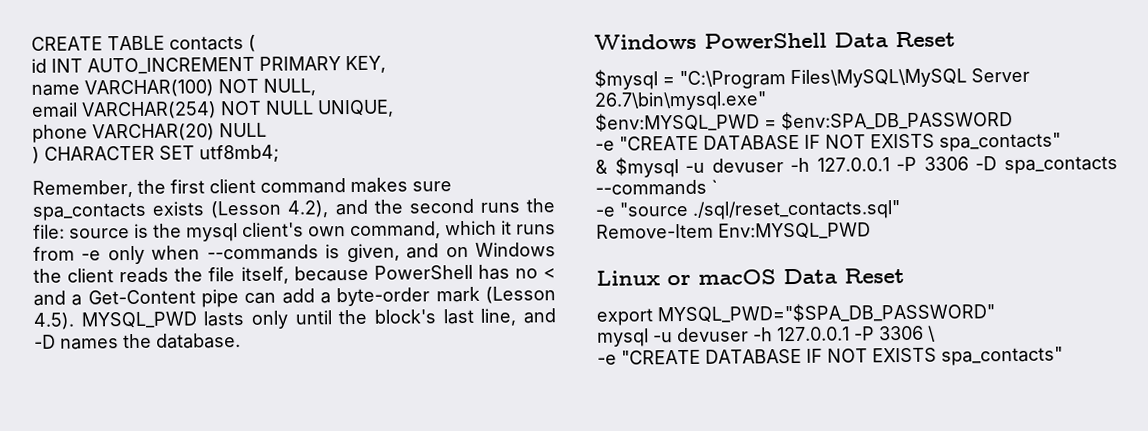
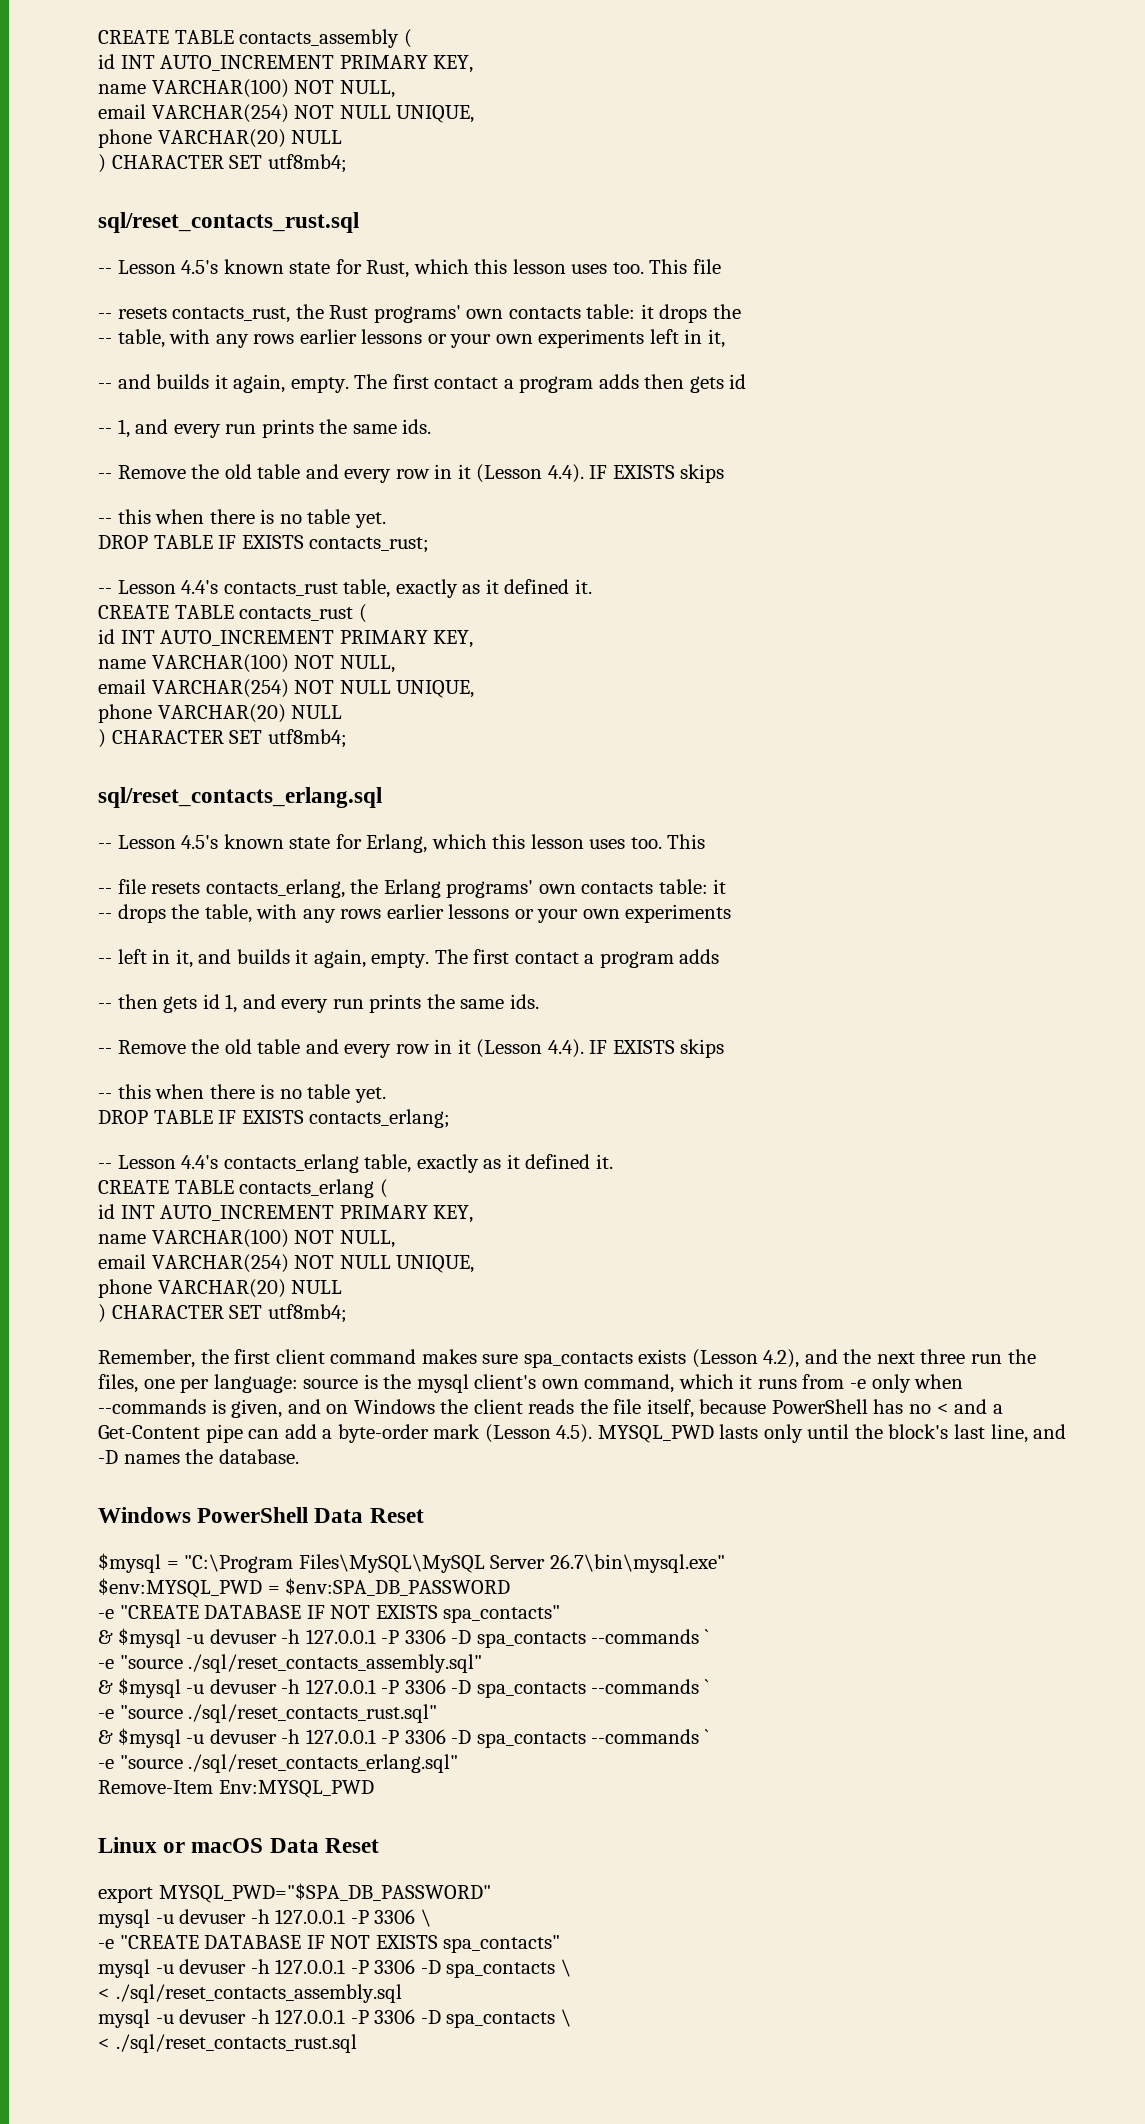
- CREATE TABLE contacts (
+ CREATE TABLE contacts_assembly (
+ id INT AUTO_INCREMENT PRIMARY KEY,
+ name VARCHAR(100) NOT NULL,
+ email VARCHAR(254) NOT NULL UNIQUE,
+ phone VARCHAR(20) NULL
+ ) CHARACTER SET utf8mb4;
+ sql/reset_contacts_rust.sql
+ -- Lesson 4.5's known state for Rust, which this lesson uses too. This file
+ -- resets contacts_rust, the Rust programs' own contacts table: it drops the
+ -- table, with any rows earlier lessons or your own experiments left in it,
+ -- and builds it again, empty. The first contact a program adds then gets id
+ -- 1, and every run prints the same ids.
+ -- Remove the old table and every row in it (Lesson 4.4). IF EXISTS skips
+ -- this when there is no table yet.
+ DROP TABLE IF EXISTS contacts_rust;
+ -- Lesson 4.4's contacts_rust table, exactly as it defined it.
+ CREATE TABLE contacts_rust (
+ id INT AUTO_INCREMENT PRIMARY KEY,
+ name VARCHAR(100) NOT NULL,
+ email VARCHAR(254) NOT NULL UNIQUE,
+ phone VARCHAR(20) NULL
+ ) CHARACTER SET utf8mb4;
+ sql/reset_contacts_erlang.sql
+ -- Lesson 4.5's known state for Erlang, which this lesson uses too. This
+ -- file resets contacts_erlang, the Erlang programs' own contacts table: it
+ -- drops the table, with any rows earlier lessons or your own experiments
+ -- left in it, and builds it again, empty. The first contact a program adds
+ -- then gets id 1, and every run prints the same ids.
+ -- Remove the old table and every row in it (Lesson 4.4). IF EXISTS skips
+ -- this when there is no table yet.
+ DROP TABLE IF EXISTS contacts_erlang;
+ -- Lesson 4.4's contacts_erlang table, exactly as it defined it.
+ CREATE TABLE contacts_erlang (
- Remember, the first client command makes sure spa_contacts exists (Lesson 4.2), and the second runs the file:
+ Remember, the first client command makes sure spa_contacts exists (Lesson 4.2), and the next three run the files, one per language:
- -e "source ./sql/reset_contacts.sql"
+ -e "source ./sql/reset_contacts_assembly.sql"
+ & $mysql -u devuser -h 127.0.0.1 -P 3306 -D spa_contacts --commands `
+ -e "source ./sql/reset_contacts_rust.sql"
+ & $mysql -u devuser -h 127.0.0.1 -P 3306 -D spa_contacts --commands `
+ -e "source ./sql/reset_contacts_erlang.sql"
  mysql -u devuser -h 127.0.0.1 -P 3306 \
  -e "CREATE DATABASE IF NOT EXISTS spa_contacts"
+ mysql -u devuser -h 127.0.0.1 -P 3306 -D spa_contacts \
+ < ./sql/reset_contacts_assembly.sql
+ mysql -u devuser -h 127.0.0.1 -P 3306 -D spa_contacts \
+ < ./sql/reset_contacts_rust.sql

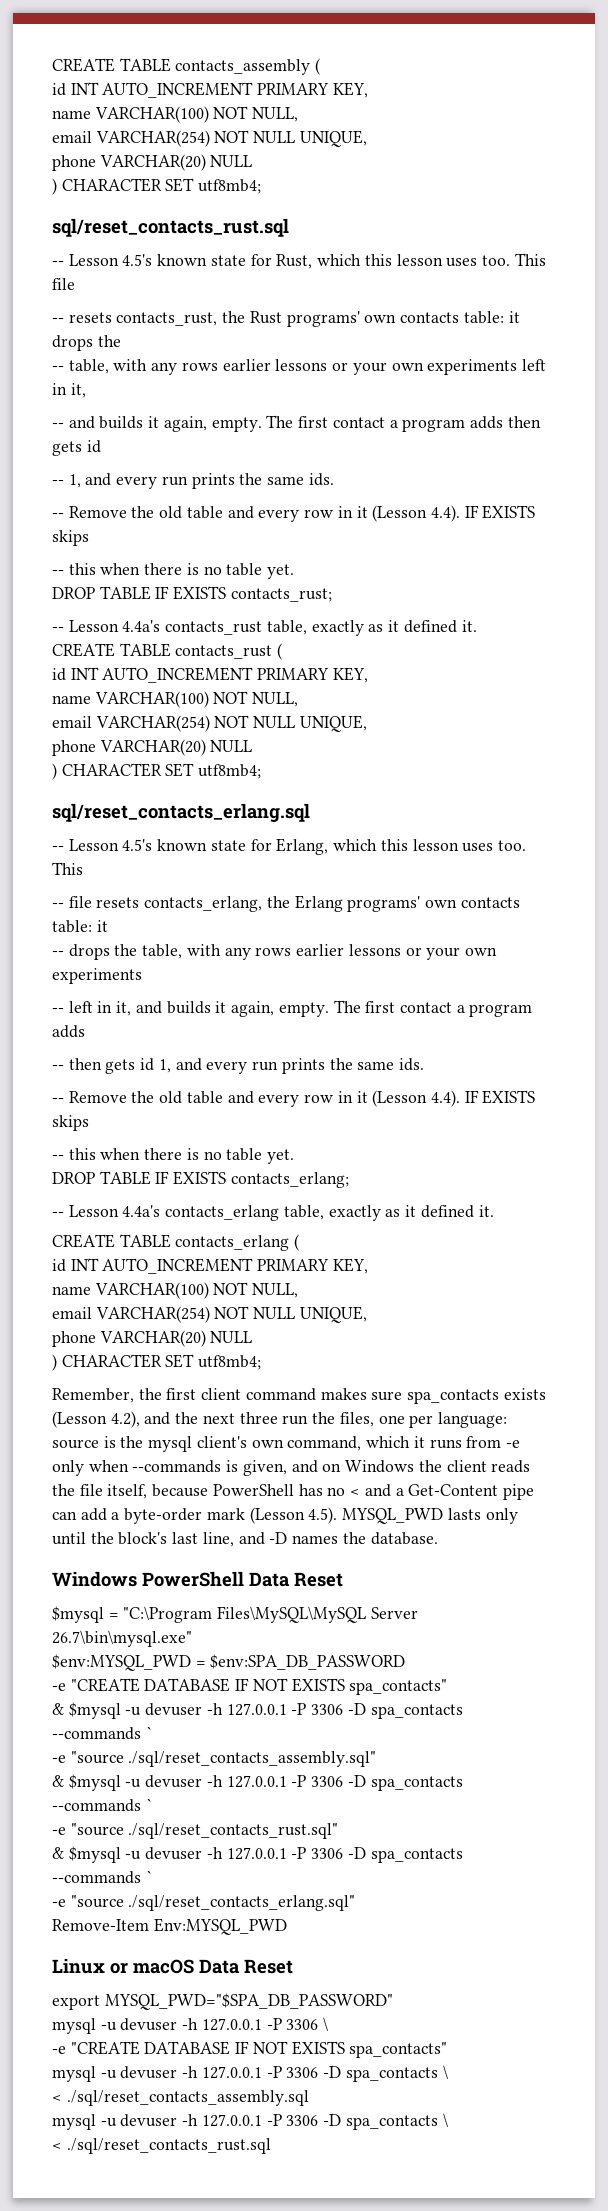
- -- Lesson 4.4's contacts_rust table, exactly as it defined it.
+ -- Lesson 4.4a's contacts_rust table, exactly as it defined it.
- -- Lesson 4.4's contacts_erlang table, exactly as it defined it.
+ -- Lesson 4.4a's contacts_erlang table, exactly as it defined it.

